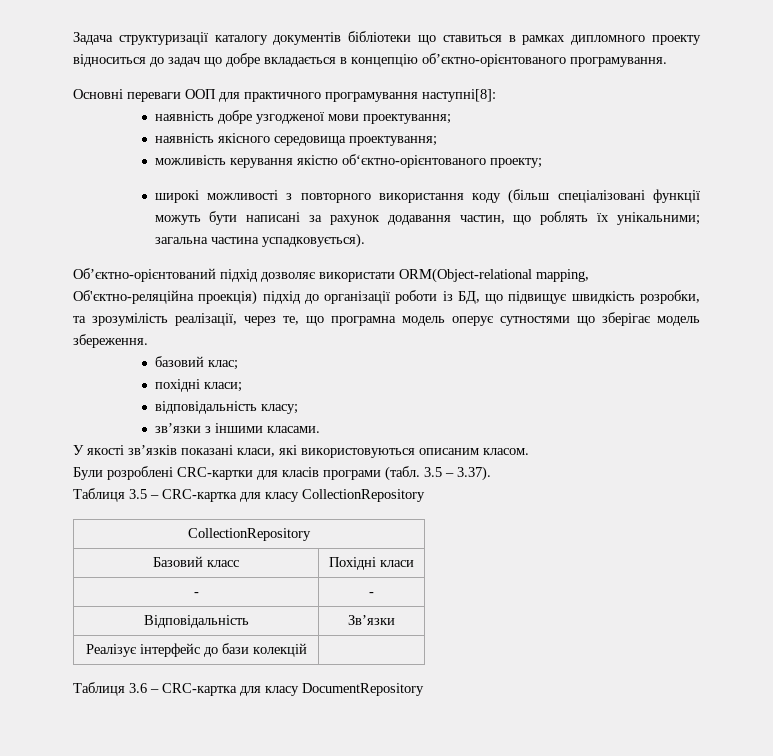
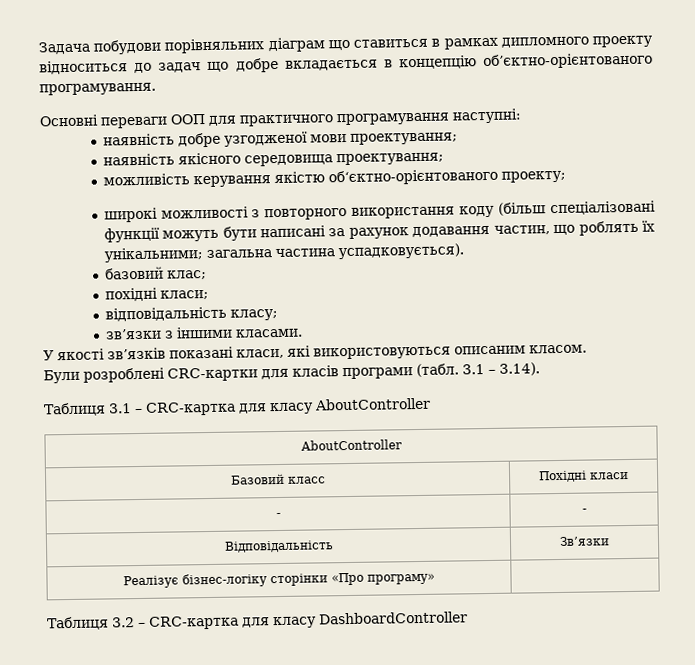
- Задача структуризації каталогу документів бібліотеки що ставиться в рамках дипломного проекту відноситься до задач що добре вкладається в концепцію об’єктно-орієнтованого програмування.
+ Задача побудови порівняльних діаграм що ставиться в рамках дипломного проекту відноситься до задач що добре вкладається в концепцію об’єктно-орієнтованого програмування.
- Основні переваги ООП для практичного програмування наступні[8]:
+ Основні переваги ООП для практичного програмування наступні:
- Об’єктно-орієнтований підхід дозволяє використати ORM(Object-relational mapping, Об'єктно-реляційна проекція) підхід до організації роботи із БД, що підвищує швидкість розробки, та зрозумілість реалізації, через те, що програмна модель оперує сутностями що зберігає модель збереження.
- 3.5 – 3.37).
- Таблиця 3.5 – CRC-картка для класу CollectionRepository
- CollectionRepository
+ 3.1 – 3.14).
+ Таблиця 3.1 – CRC-картка для класу AboutController
+ AboutController
- Реалізує інтерфейс до бази колекцій |
- Таблиця 3.6 – CRC-картка для класу DocumentRepository
+ Реалізує бізнес-логіку сторінки «Про програму» |
+ Таблиця 3.2 – CRC-картка для класу DashboardController

